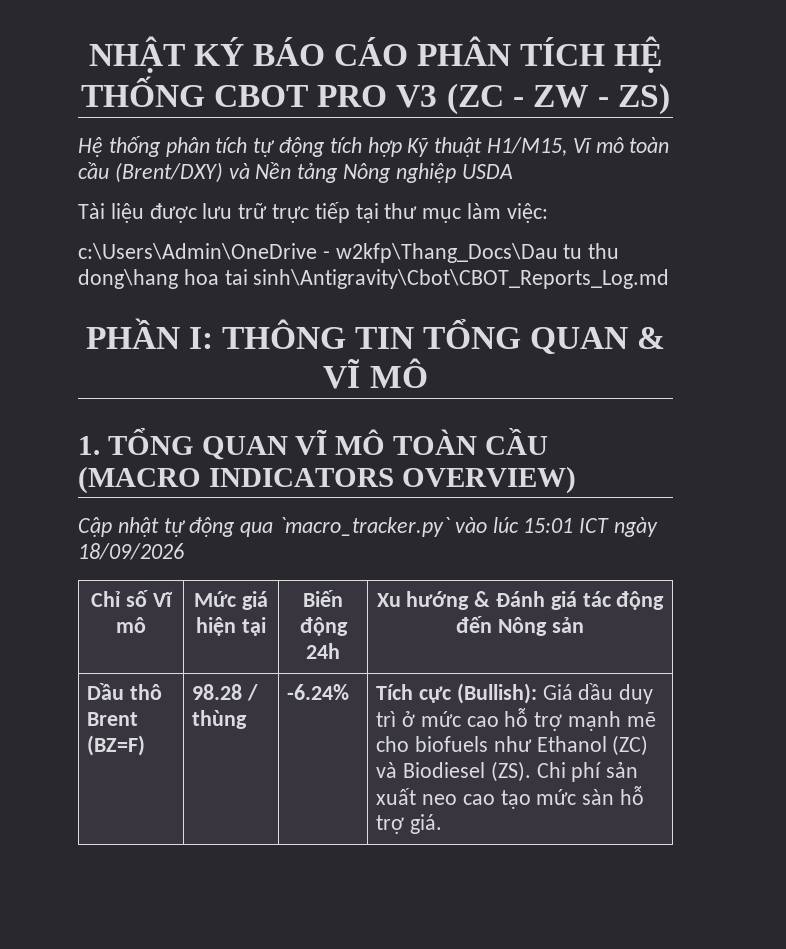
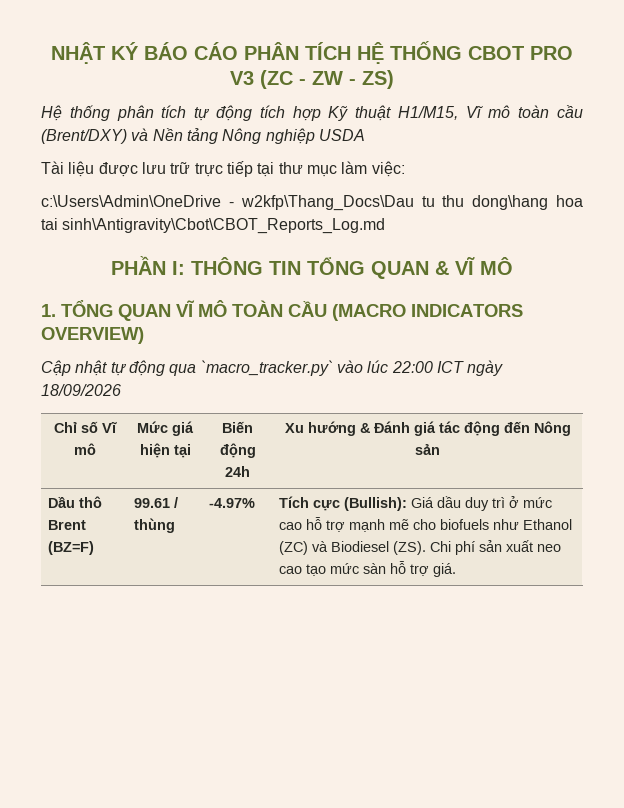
- Cập nhật tự động qua `macro_tracker.py` vào lúc 15:01 ICT ngày 18/09/2026
+ Cập nhật tự động qua `macro_tracker.py` vào lúc 22:00 ICT ngày 18/09/2026
- 98.28 / thùng
+ 99.61 / thùng
- -6.24%
+ -4.97%

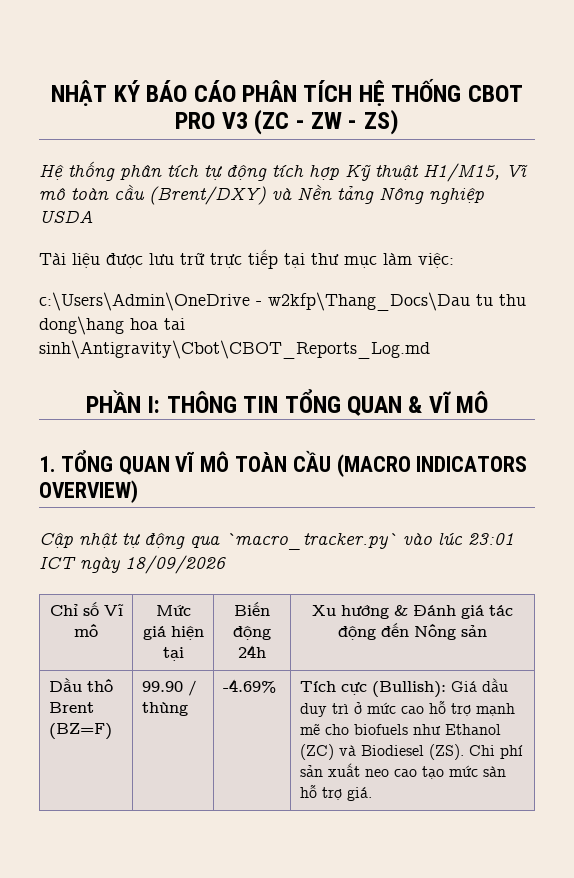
- Cập nhật tự động qua `macro_tracker.py` vào lúc 22:00 ICT ngày 18/09/2026
+ Cập nhật tự động qua `macro_tracker.py` vào lúc 23:01 ICT ngày 18/09/2026
- 99.61 / thùng
+ 99.90 / thùng
- -4.97%
+ -4.69%

